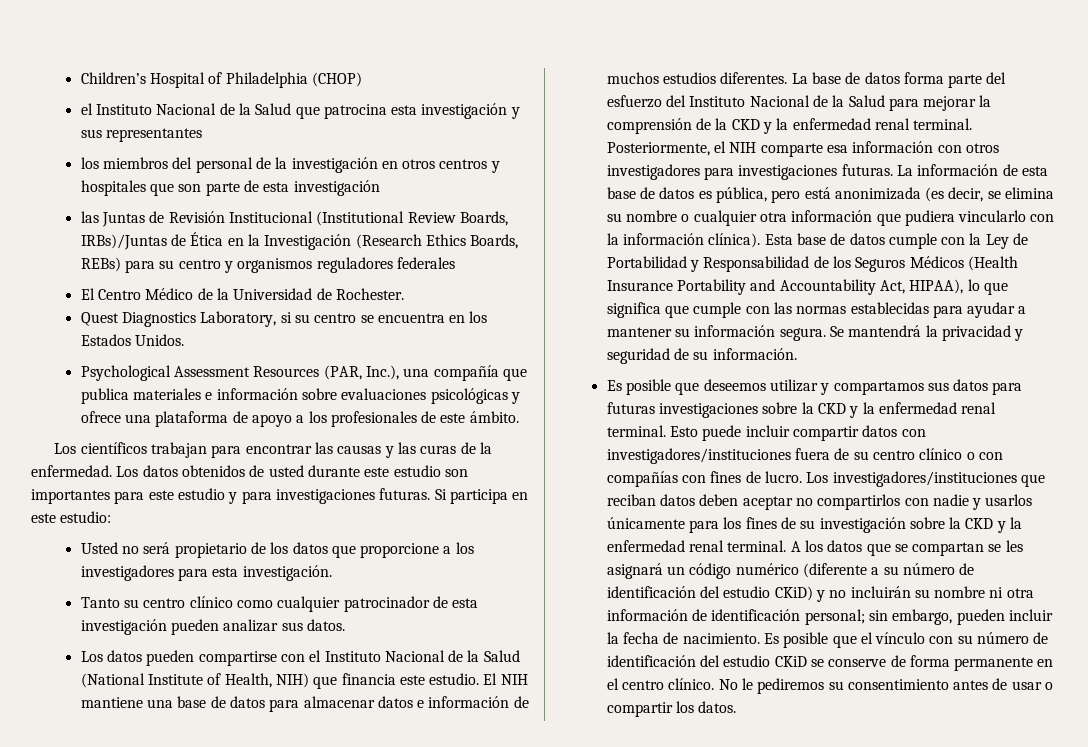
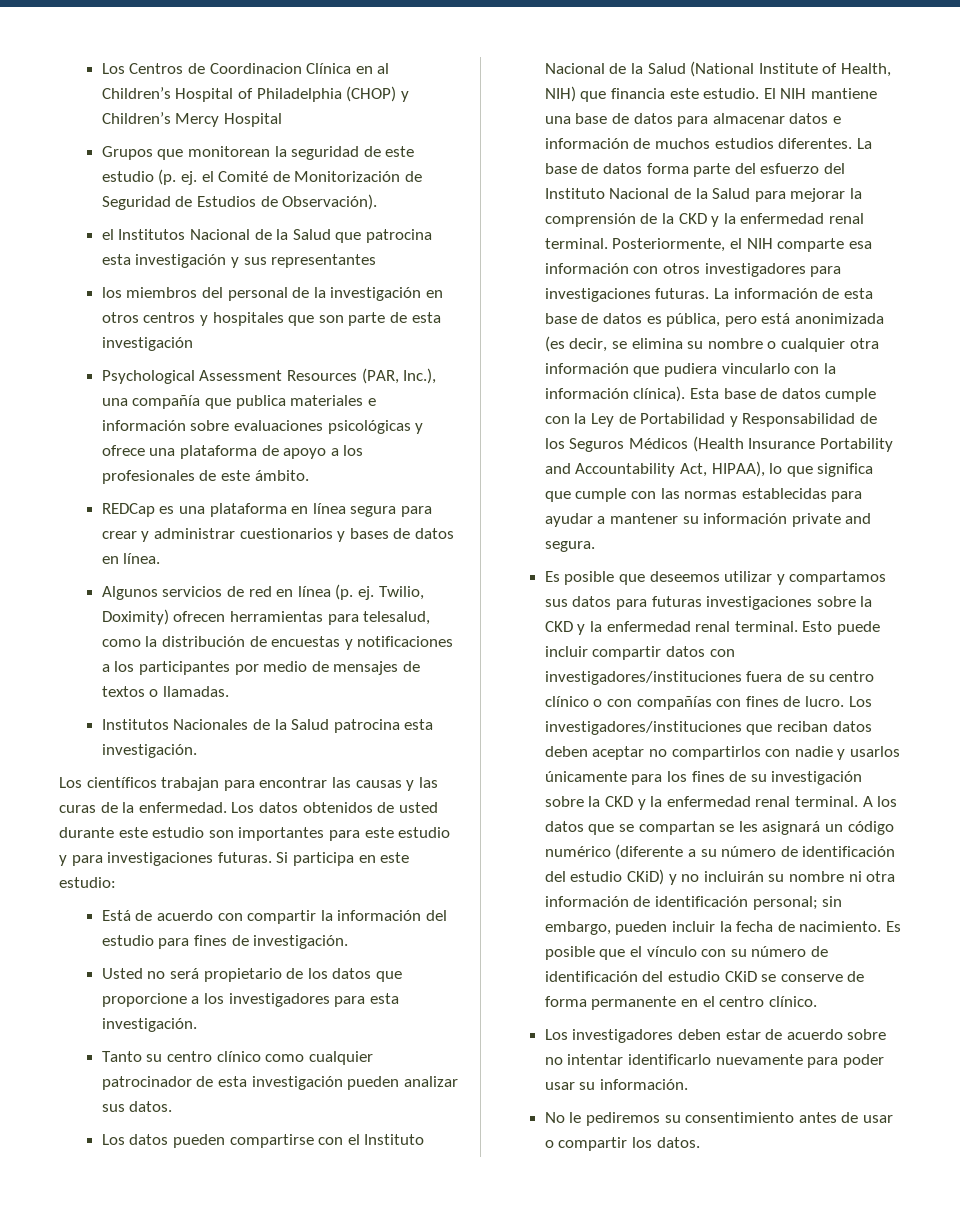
- Children’s Hospital of Philadelphia (CHOP)
- el Instituto Nacional de la Salud que patrocina esta investigación y sus representantes
+ Los Centros de Coordinacion Clínica en al Children’s Hospital of Philadelphia (CHOP) y Children’s Mercy Hospital
+ Grupos que monitorean la seguridad de este estudio (p. ej. el Comité de Monitorización de Seguridad de Estudios de Observación).
+ el Institutos Nacional de la Salud que patrocina esta investigación y sus representantes
- las Juntas de Revisión Institucional (Institutional Review Boards, IRBs)/Juntas de Ética en la Investigación (Research Ethics Boards, REBs) para su centro y organismos reguladores federales
- El Centro Médico de la Universidad de Rochester.
- Quest Diagnostics Laboratory, si su centro se encuentra en los Estados Unidos.
+ REDCap es una plataforma en línea segura para crear y administrar cuestionarios y bases de datos en línea.
+ Algunos servicios de red en línea (p. ej. Twilio, Doximity) ofrecen herramientas para telesalud, como la distribución de encuestas y notificaciones a los participantes por medio de mensajes de textos o llamadas.
+ Institutos Nacionales de la Salud patrocina esta investigación.
+ Está de acuerdo con compartir la información del estudio para fines de investigación.
- Esta base de datos cumple con la Ley de Portabilidad y Responsabilidad de los Seguros Médicos (Health Insurance Portability and Accountability Act, HIPAA), lo que significa que cumple con las normas establecidas para ayudar a mantener su información segura. Se mantendrá la privacidad y seguridad de su información.
+ Esta base de datos cumple con la Ley de Portabilidad y Responsabilidad de los Seguros Médicos (Health Insurance Portability and Accountability Act, HIPAA), lo que significa que cumple con las normas establecidas para ayudar a mantener su información private and segura.
- Es posible que el vínculo con su número de identificación del estudio CKiD se conserve de forma permanente en el centro clínico. No le pediremos su consentimiento antes de usar o compartir los datos.
+ Es posible que el vínculo con su número de identificación del estudio CKiD se conserve de forma permanente en el centro clínico.
+ Los investigadores deben estar de acuerdo sobre no intentar identificarlo nuevamente para poder usar su información.
+ No le pediremos su consentimiento antes de usar o compartir los datos.

